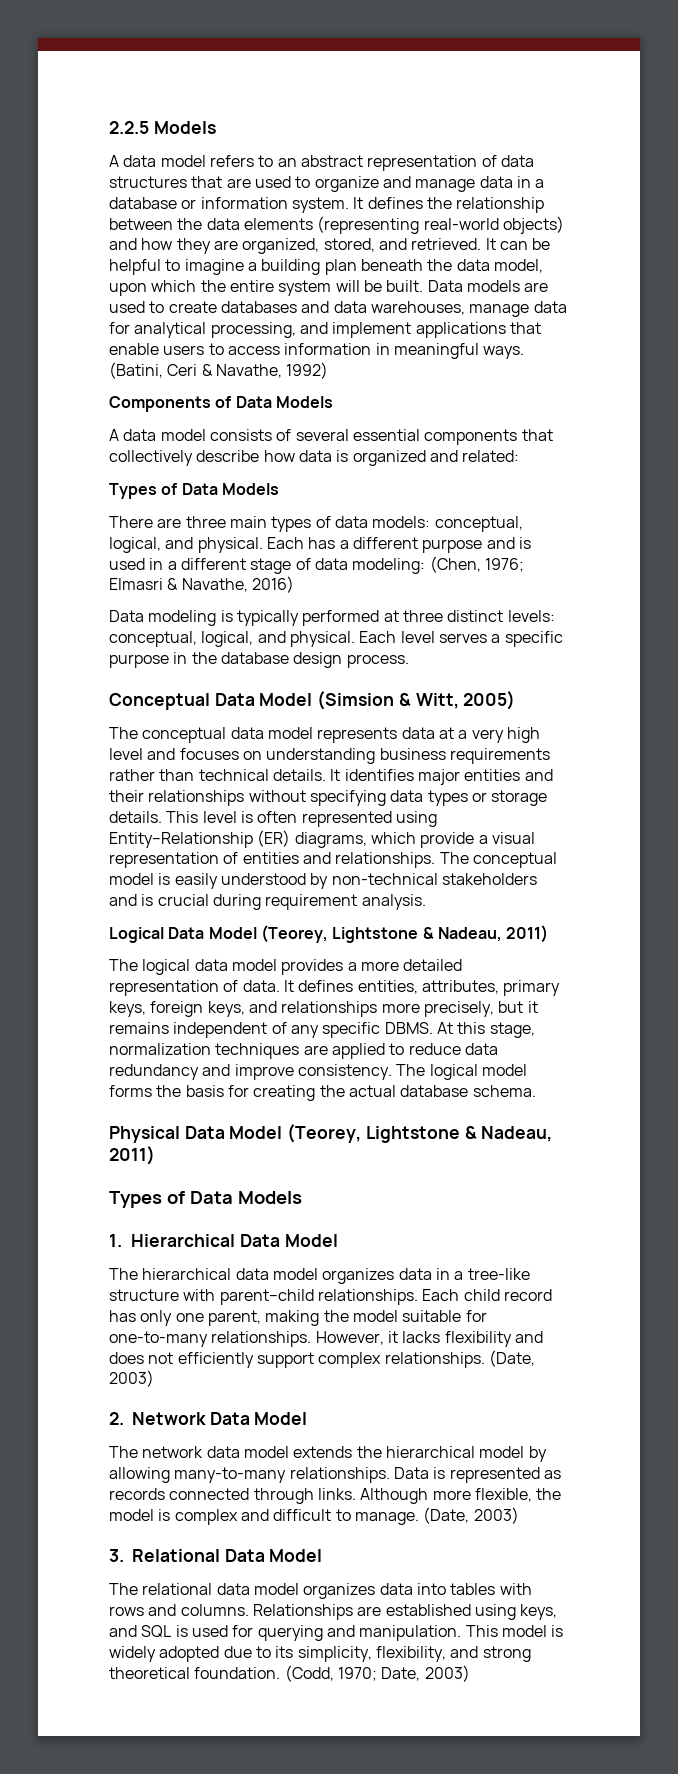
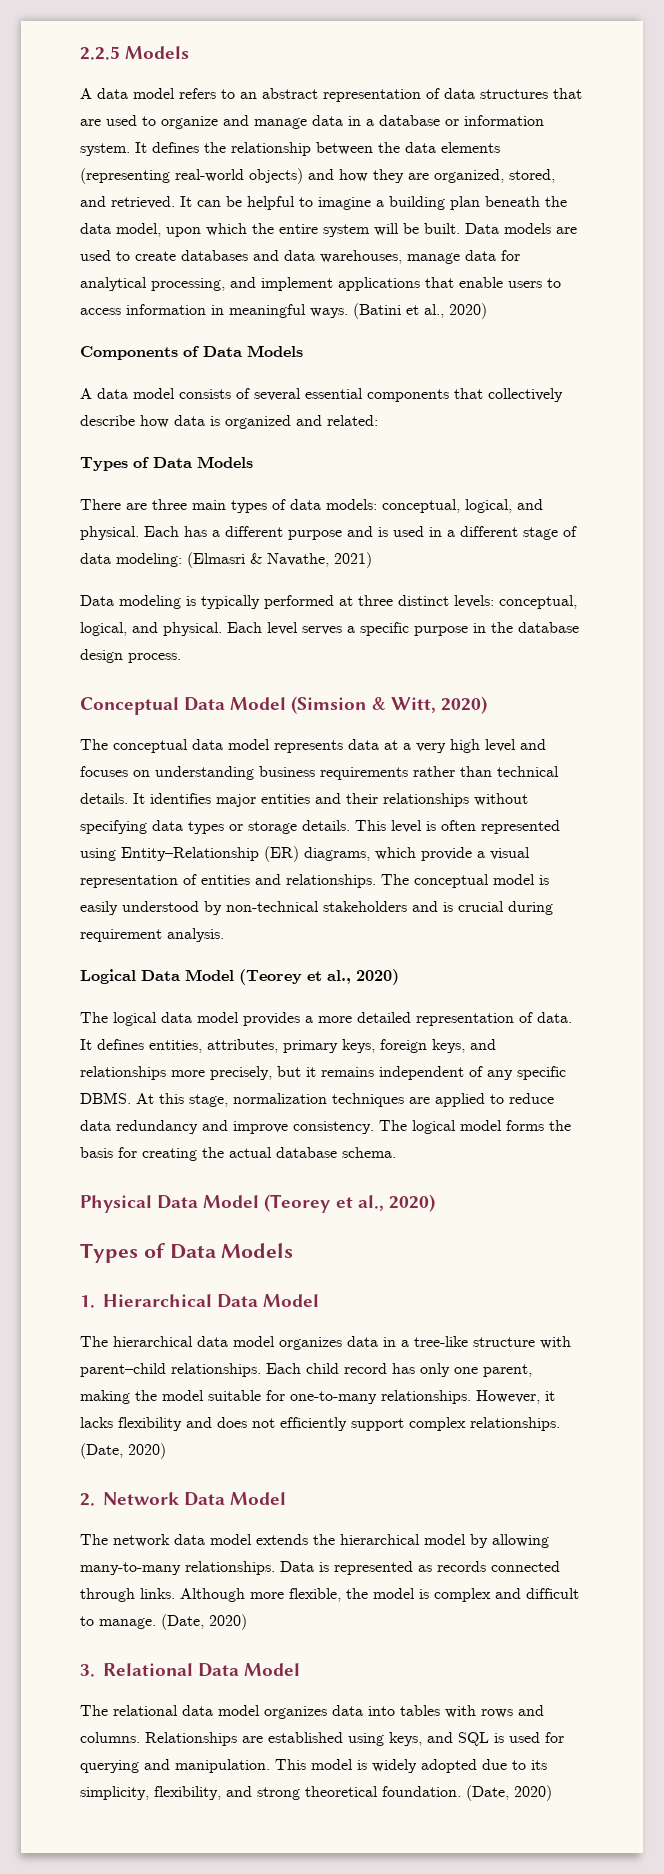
- (Batini, Ceri & Navathe, 1992)
+ (Batini et al., 2020)
- Each has a different purpose and is used in a different stage of data modeling: (Chen, 1976; Elmasri & Navathe, 2016)
+ Each has a different purpose and is used in a different stage of data modeling: (Elmasri & Navathe, 2021)
- Conceptual Data Model (Simsion & Witt, 2005)
+ Conceptual Data Model (Simsion & Witt, 2020)
- Logical Data Model (Teorey, Lightstone & Nadeau, 2011)
+ Logical Data Model (Teorey et al., 2020)
- Physical Data Model (Teorey, Lightstone & Nadeau, 2011)
+ Physical Data Model (Teorey et al., 2020)
- However, it lacks flexibility and does not efficiently support complex relationships. (Date, 2003)
+ However, it lacks flexibility and does not efficiently support complex relationships. (Date, 2020)
- Although more flexible, the model is complex and difficult to manage. (Date, 2003)
+ Although more flexible, the model is complex and difficult to manage. (Date, 2020)
- This model is widely adopted due to its simplicity, flexibility, and strong theoretical foundation. (Codd, 1970; Date, 2003)
+ This model is widely adopted due to its simplicity, flexibility, and strong theoretical foundation. (Date, 2020)

